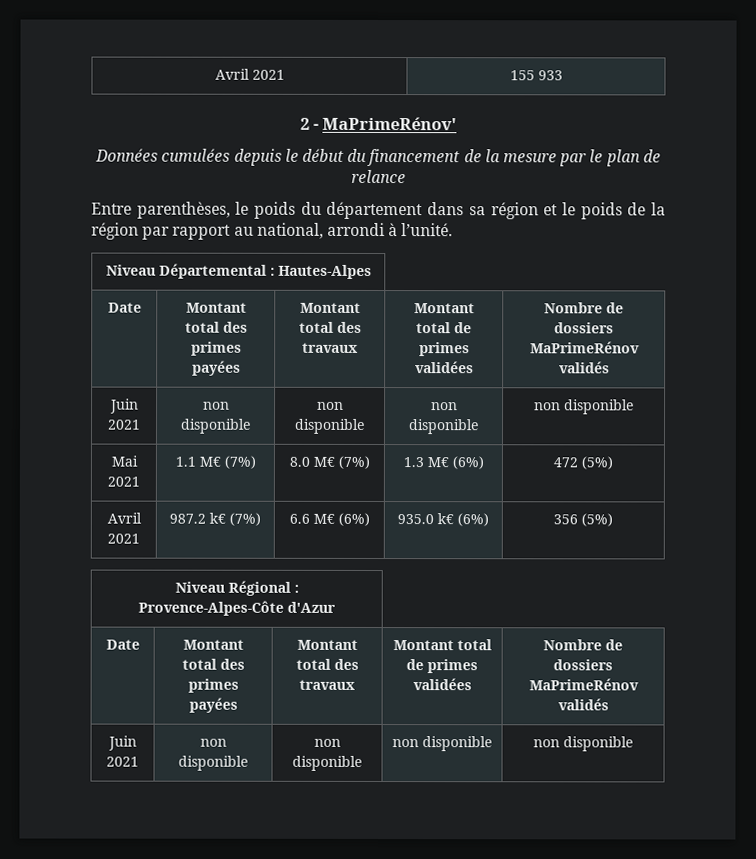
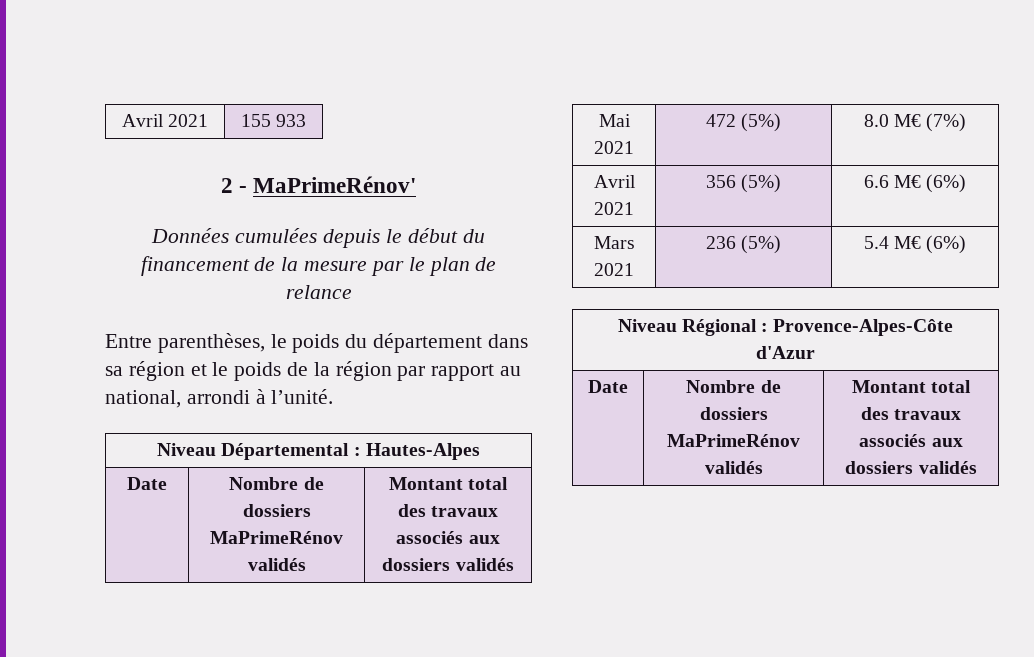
  Niveau Départemental : Hautes-Alpes
- Date | Montant total des primes payées | Montant total des travaux | Montant total de primes validées | Nombre de dossiers MaPrimeRénov validés
- Juin 2021 | non disponible | non disponible | non disponible | non disponible
+ Date | Nombre de dossiers MaPrimeRénov validés | Montant total des travaux associés aux dossiers validés
- Mai 2021 | 1.1 M€ (7%) | 8.0 M€ (7%) | 1.3 M€ (6%) | 472 (5%)
- Avril 2021 | 987.2 k€ (7%) | 6.6 M€ (6%) | 935.0 k€ (6%) | 356 (5%)
+ Mai 2021 | 472 (5%) | 8.0 M€ (7%)
+ Avril 2021 | 356 (5%) | 6.6 M€ (6%)
+ Mars 2021 | 236 (5%) | 5.4 M€ (6%)
  Niveau Régional : Provence-Alpes-Côte d'Azur
- Date | Montant total des primes payées | Montant total des travaux | Montant total de primes validées | Nombre de dossiers MaPrimeRénov validés
- Juin 2021 | non disponible | non disponible | non disponible | non disponible
+ Date | Nombre de dossiers MaPrimeRénov validés | Montant total des travaux associés aux dossiers validés

